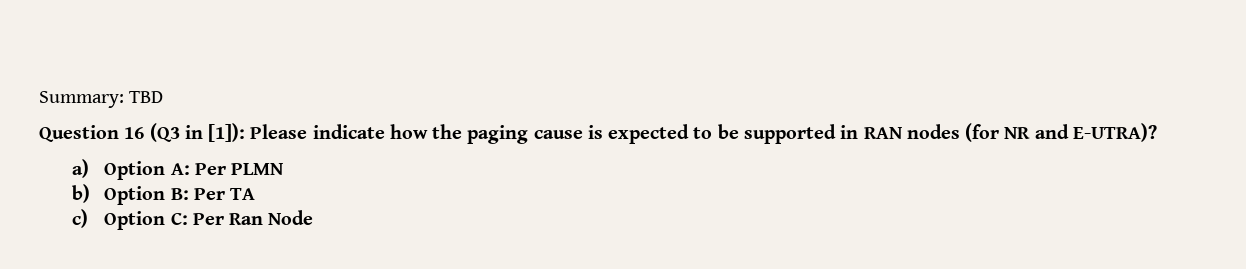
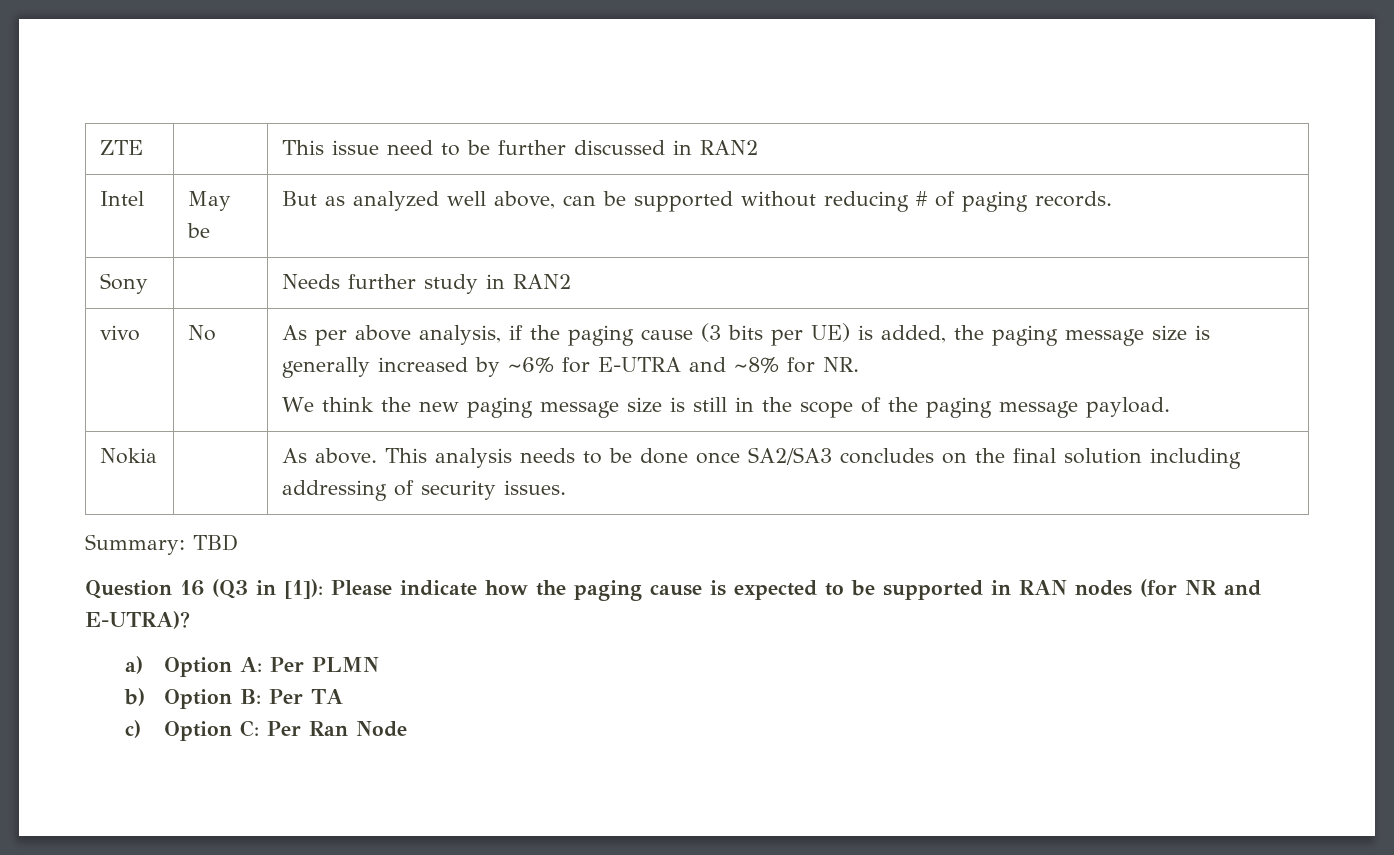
+ ZTE | | This issue need to be further discussed in RAN2
+ Intel | May be | But as analyzed well above, can be supported without reducing # of paging records.
+ Sony | | Needs further study in RAN2
+ vivo | No | As per above analysis, if the paging cause (3 bits per UE) is added, the paging message size is generally increased by ~6% for E-UTRA and ~8% for NR.
+ We think the new paging message size is still in the scope of the paging message payload.
+ Nokia | | As above. This analysis needs to be done once SA2/SA3 concludes on the final solution including addressing of security issues.

